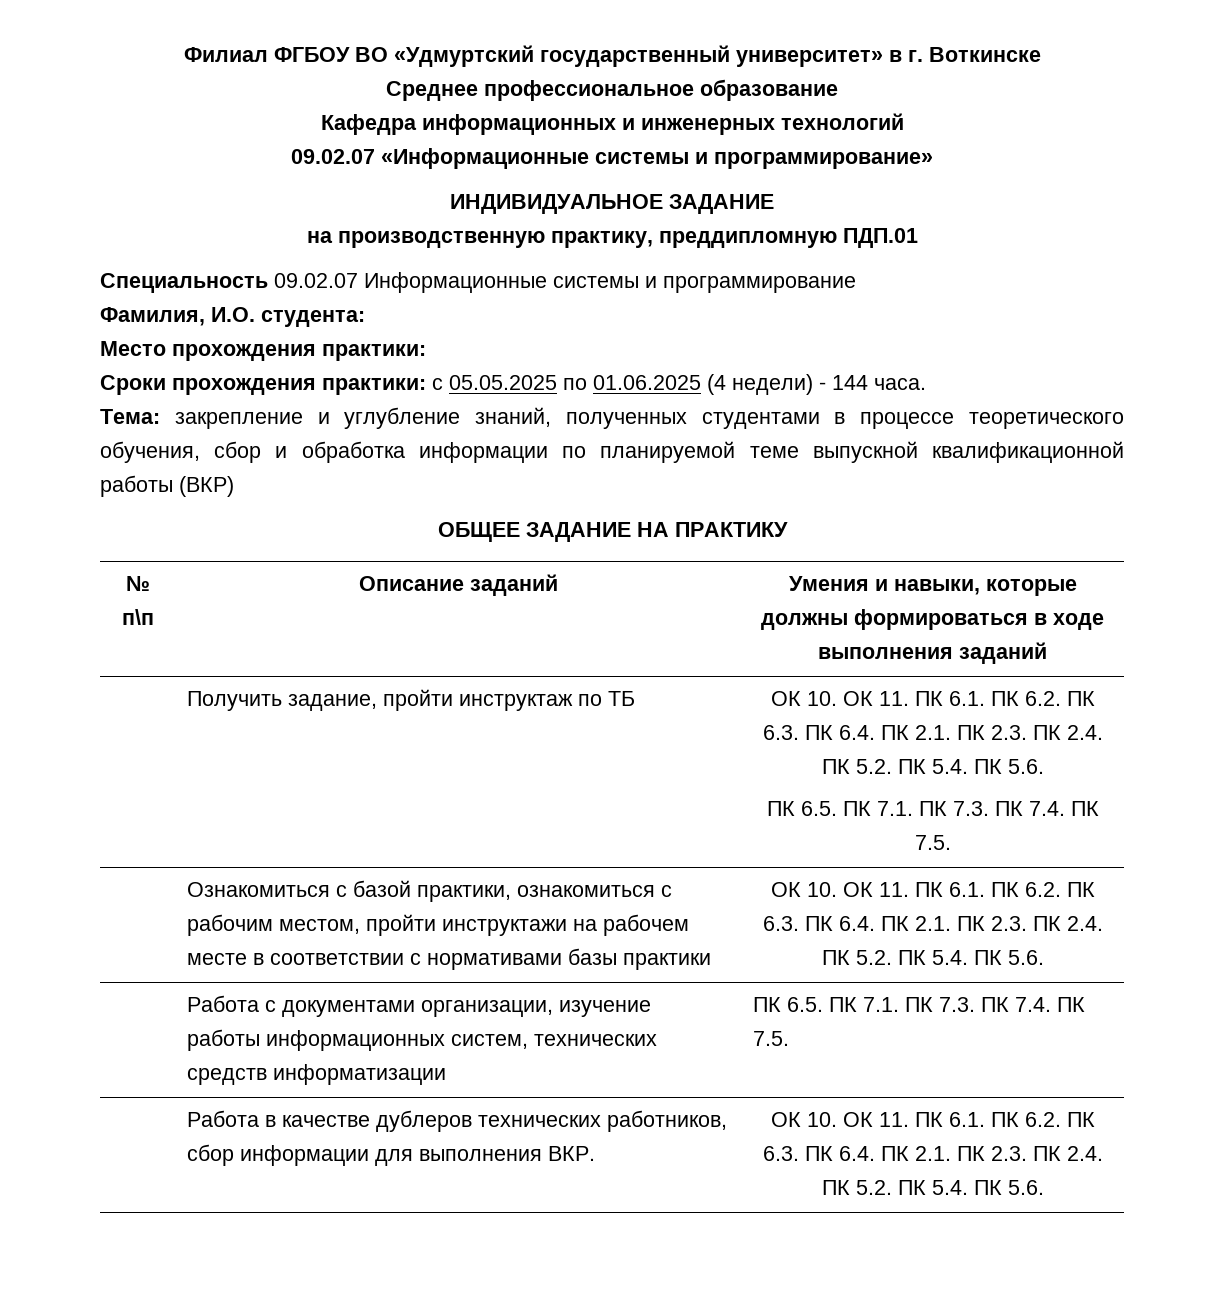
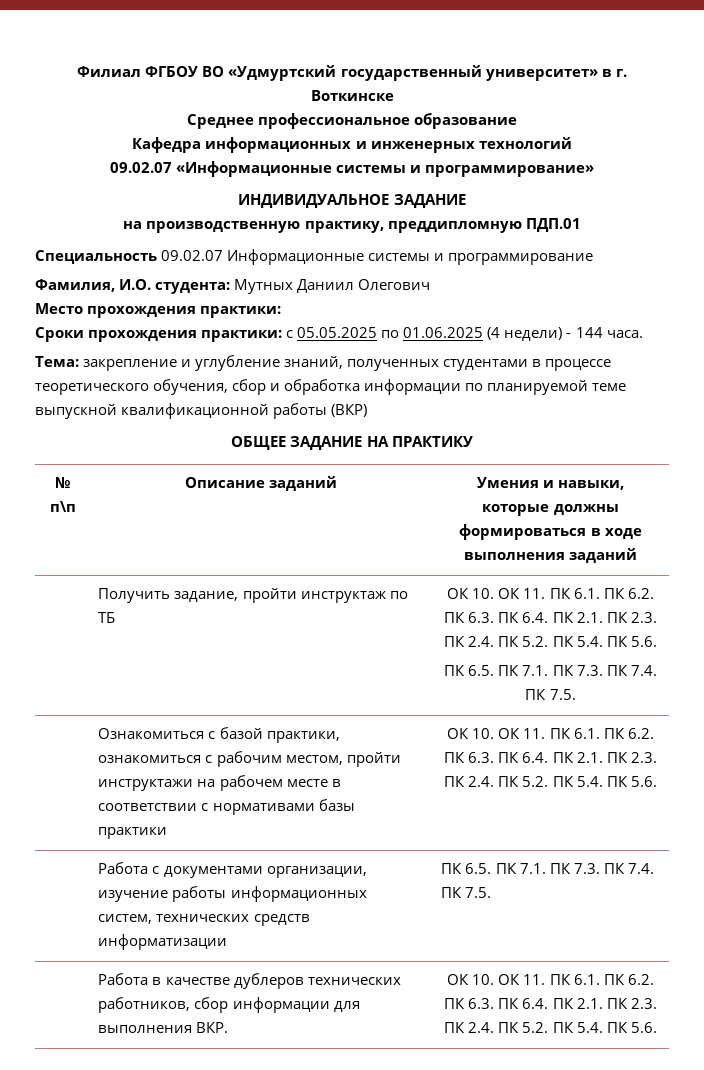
- Фамилия, И.О. студента:
+ Фамилия, И.О. студента: Мутных Даниил Олегович

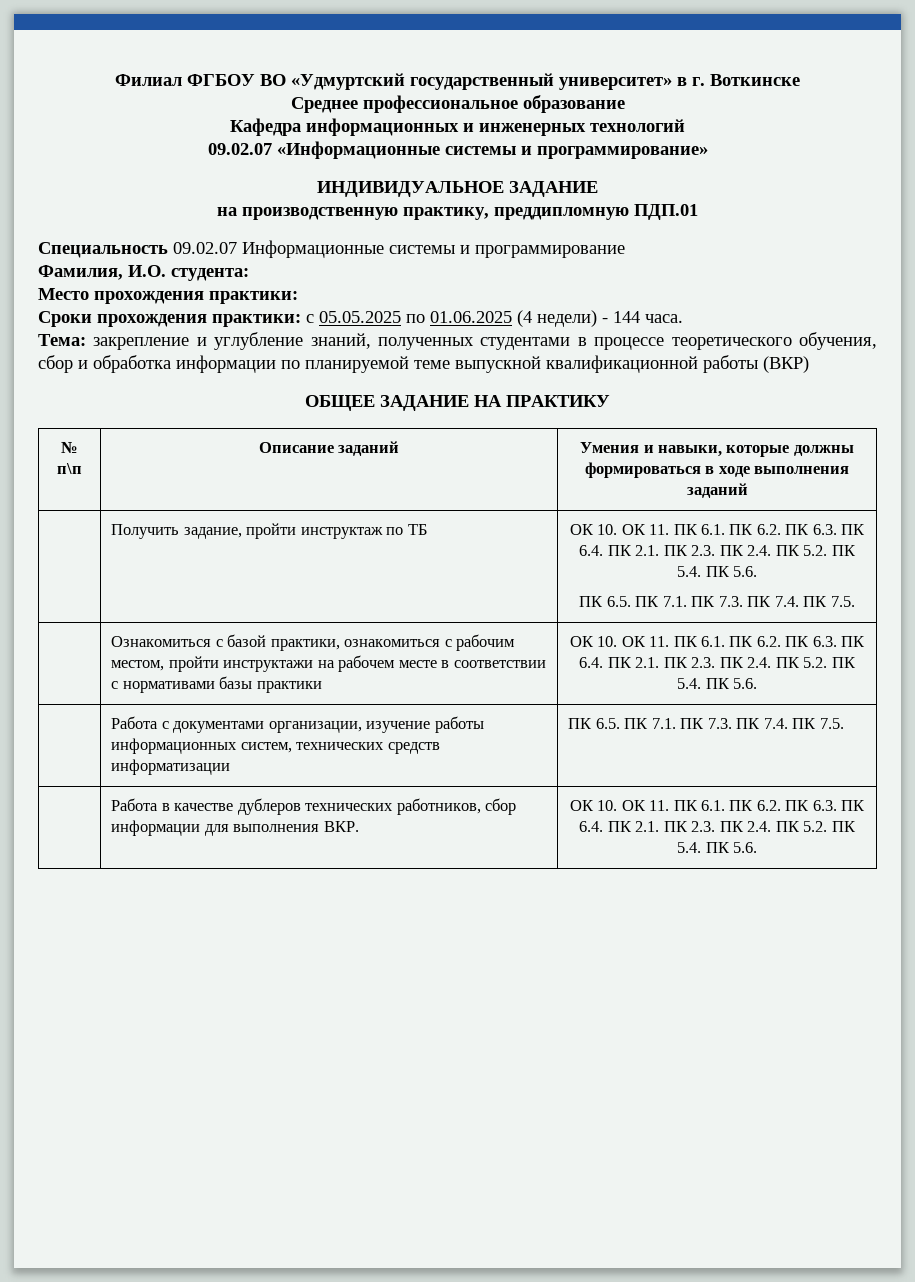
- Фамилия, И.О. студента: Мутных Даниил Олегович
+ Фамилия, И.О. студента:

